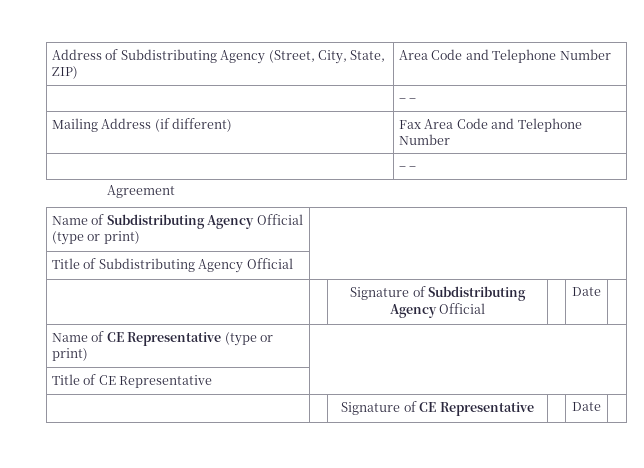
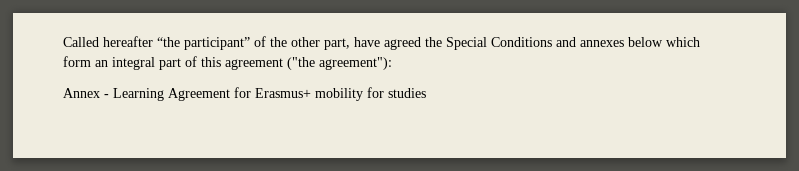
- Address of Subdistributing Agency (Street, City, State, ZIP) | Area Code and Telephone Number
- | – –
- Mailing Address (if different) | Fax Area Code and Telephone Number
- | – –
- Agreement
- Name of Subdistributing Agency Official (type or print) |
- Title of Subdistributing Agency Official |
- | | Signature of Subdistributing Agency Official | | Date |
- Name of CE Representative (type or print) |
- Title of CE Representative |
- | | Signature of CE Representative | | Date |
+ Called hereafter “the participant” of the other part, have agreed the Special Conditions and annexes below which form an integral part of this agreement ("the agreement"):
+ Annex - Learning Agreement for Erasmus+ mobility for studies

